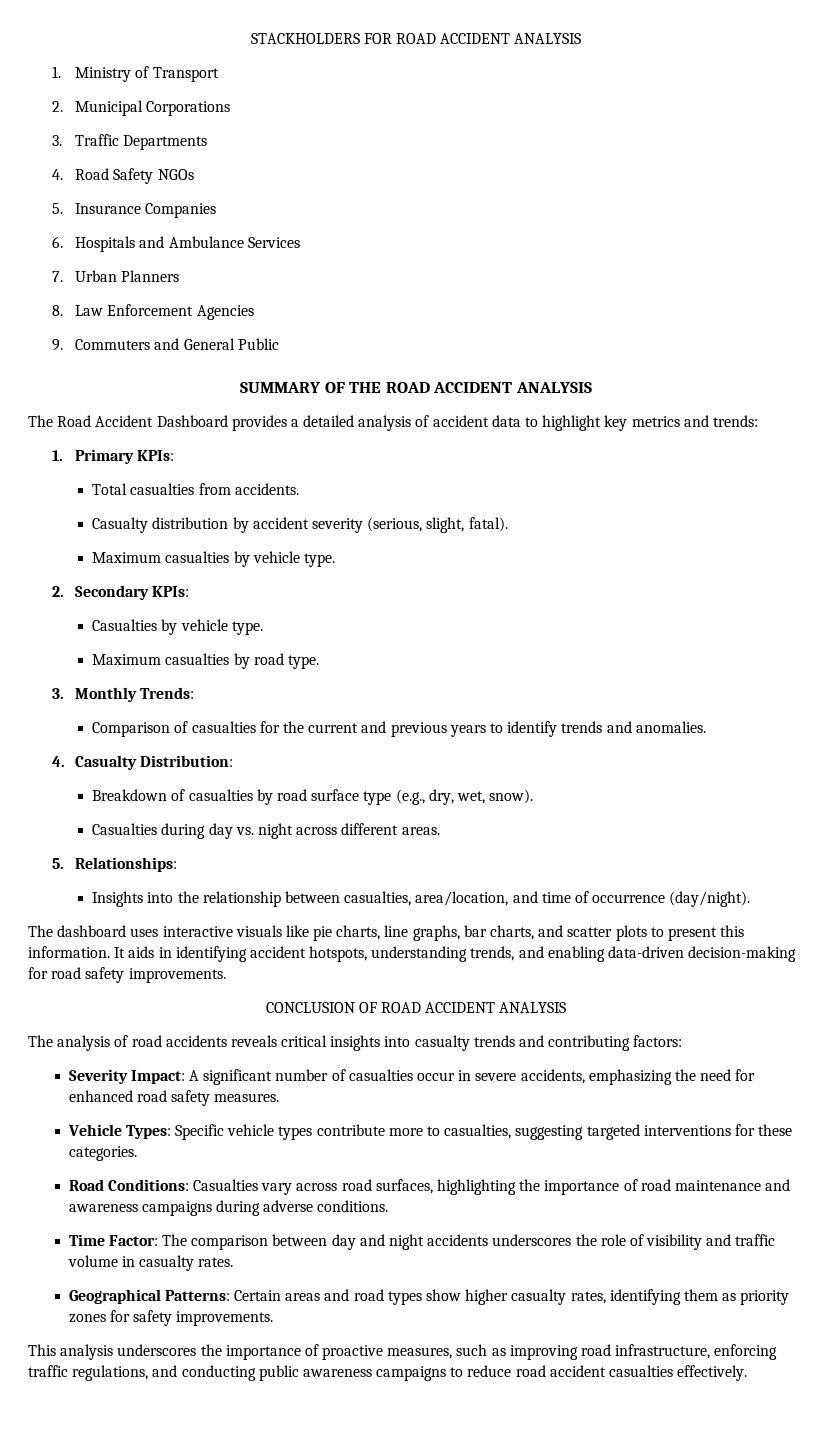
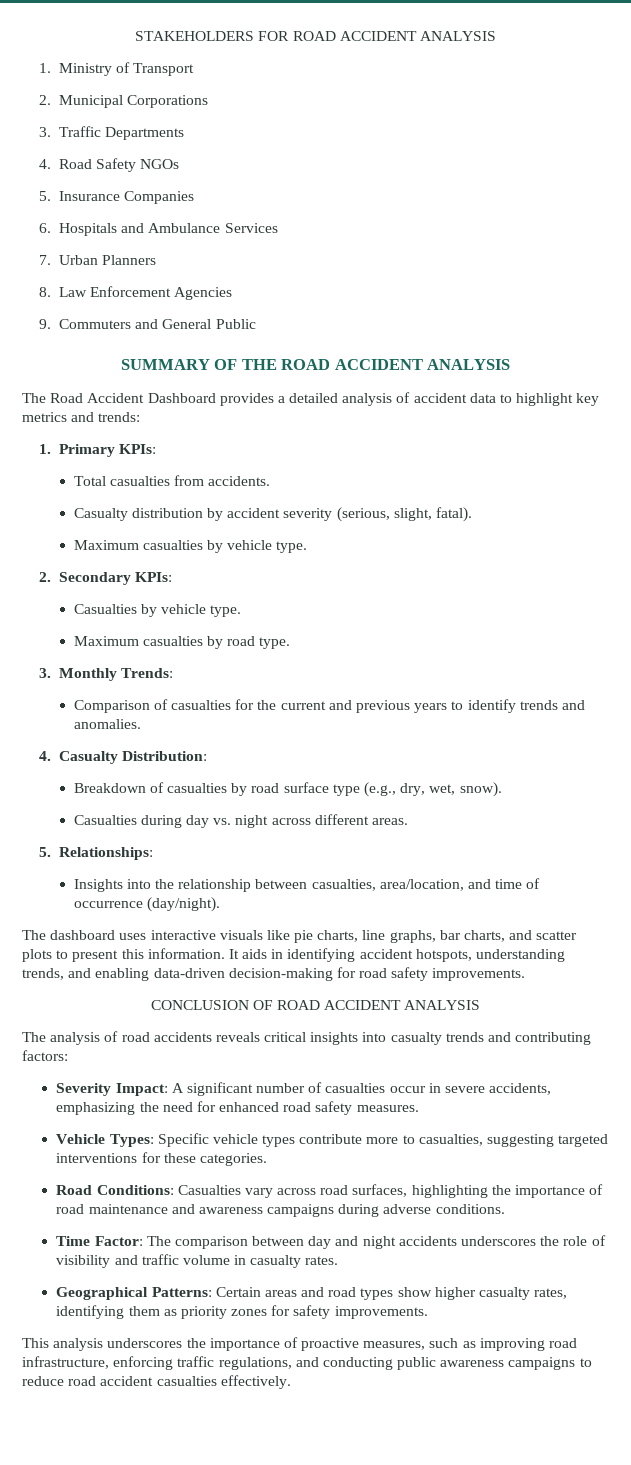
- STACKHOLDERS FOR ROAD ACCIDENT ANALYSIS
+ STAKEHOLDERS FOR ROAD ACCIDENT ANALYSIS

